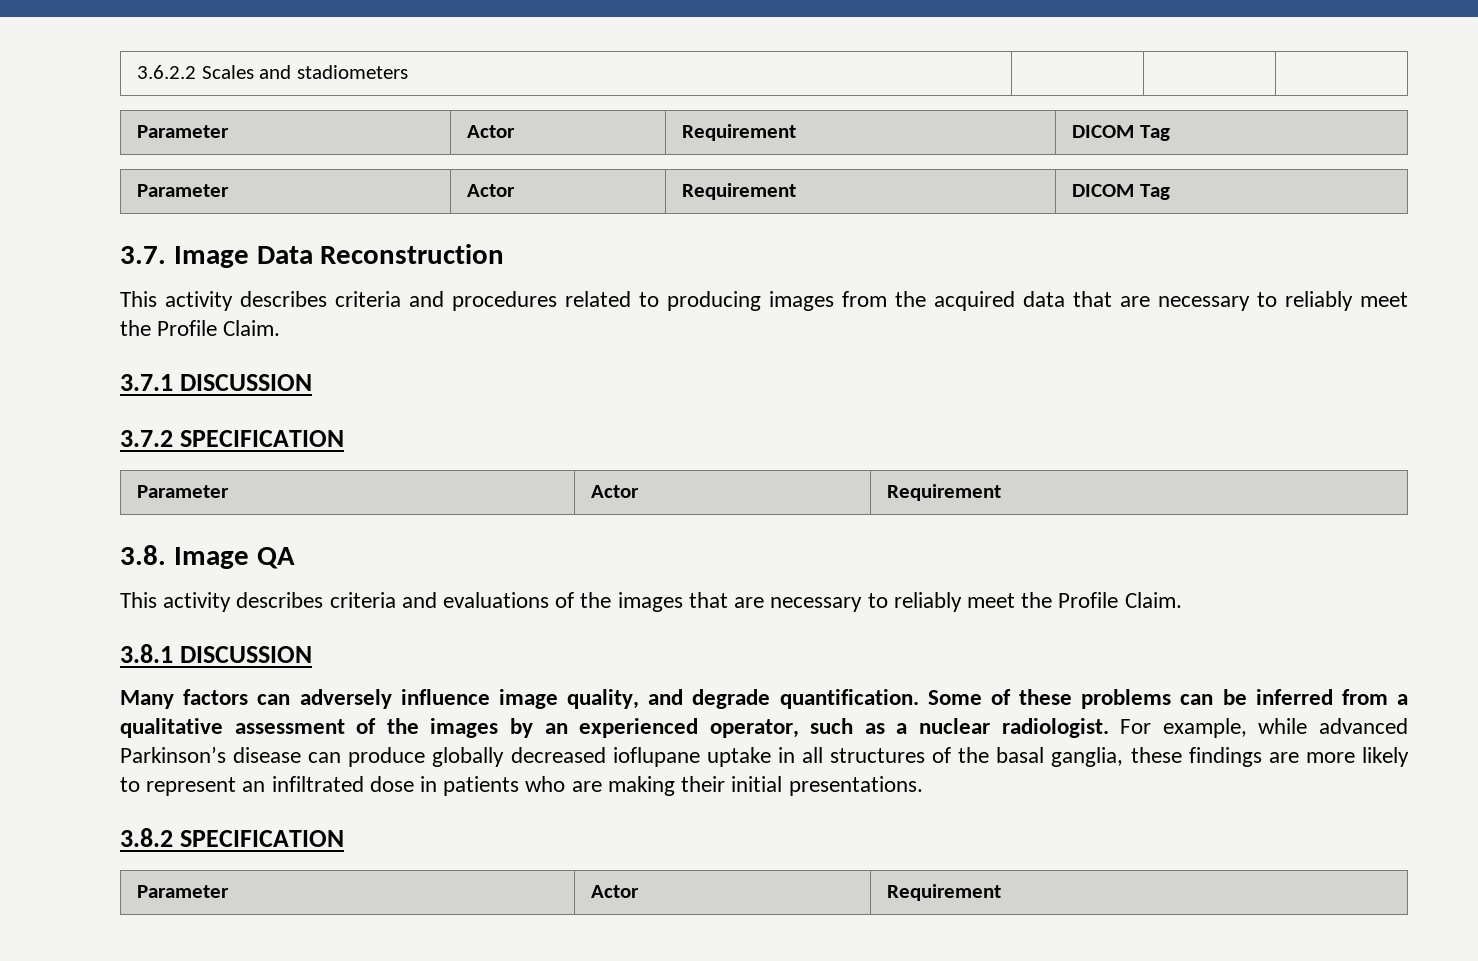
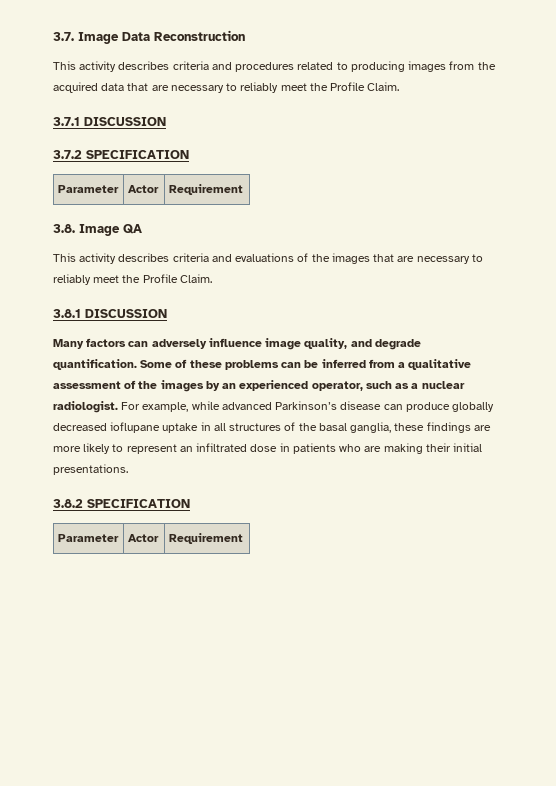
- 3.6.2.2 Scales and stadiometers | | |
- Parameter | Actor | Requirement | DICOM Tag
- Parameter | Actor | Requirement | DICOM Tag

